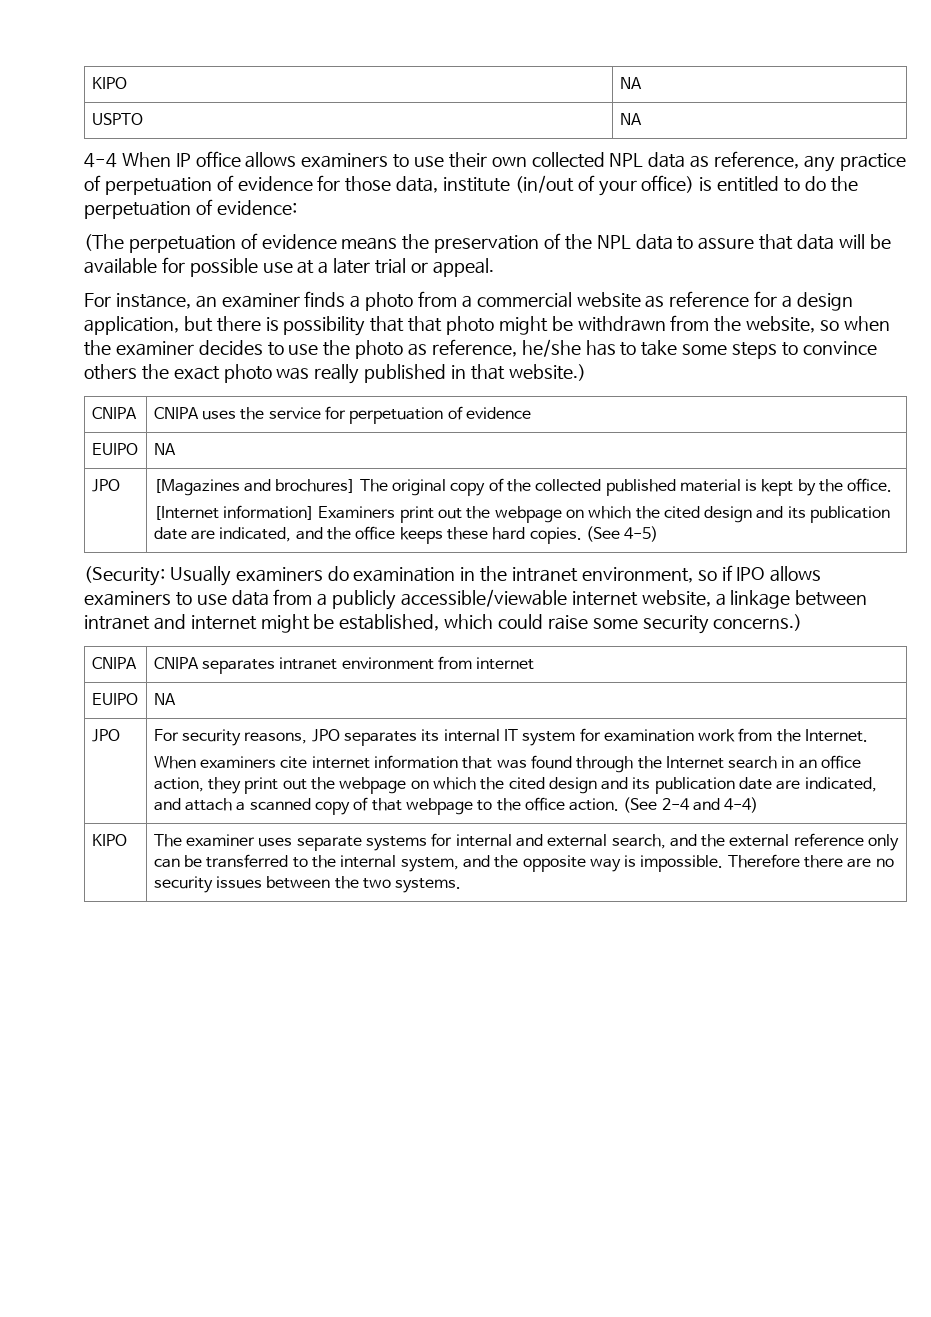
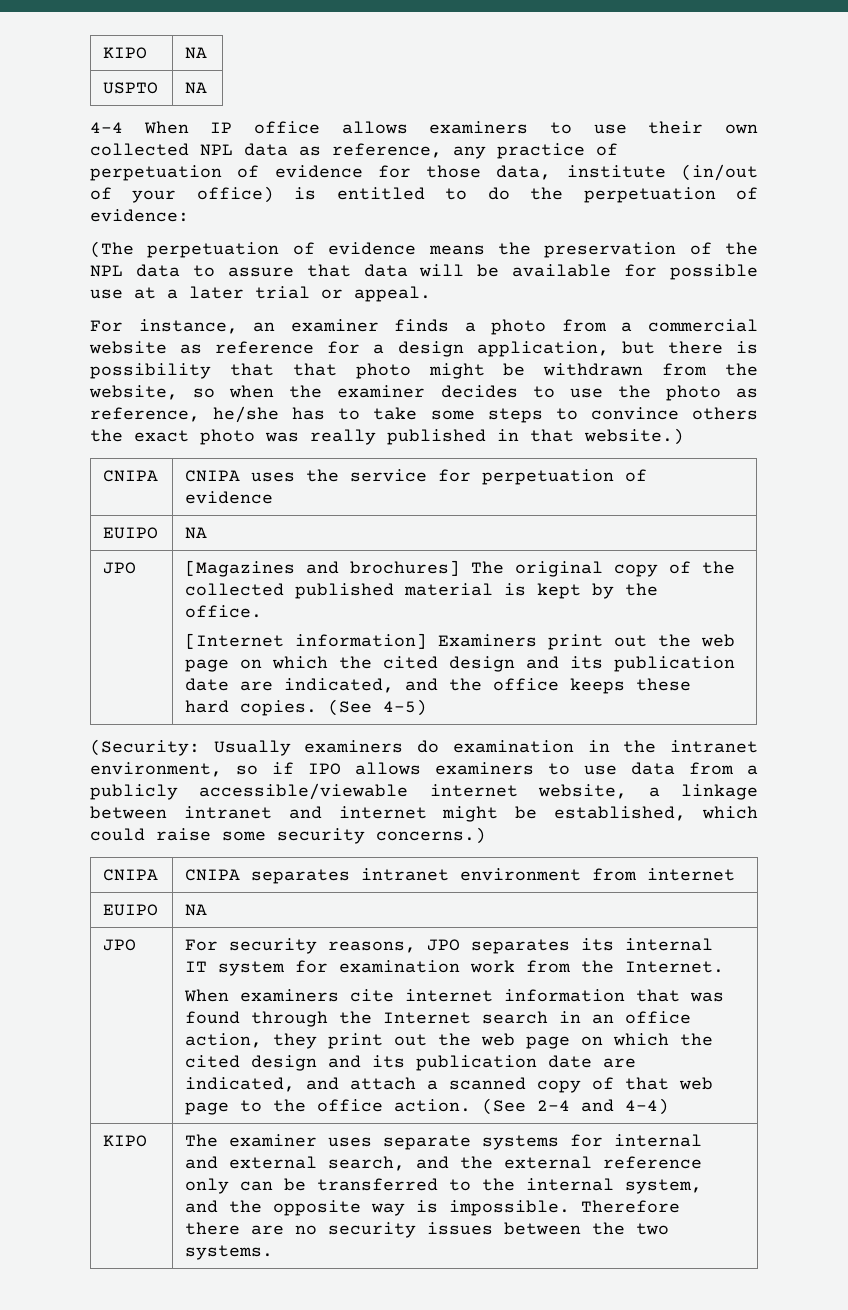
- [Internet information] Examiners print out the webpage on which the cited design and its publication date are indicated, and the office keeps these hard copies.
+ [Internet information] Examiners print out the web page on which the cited design and its publication date are indicated, and the office keeps these hard copies.
- When examiners cite internet information that was found through the Internet search in an office action, they print out the webpage on which the cited design and its publication date are indicated, and attach a scanned copy of that webpage to the office action.
+ When examiners cite internet information that was found through the Internet search in an office action, they print out the web page on which the cited design and its publication date are indicated, and attach a scanned copy of that web page to the office action.

